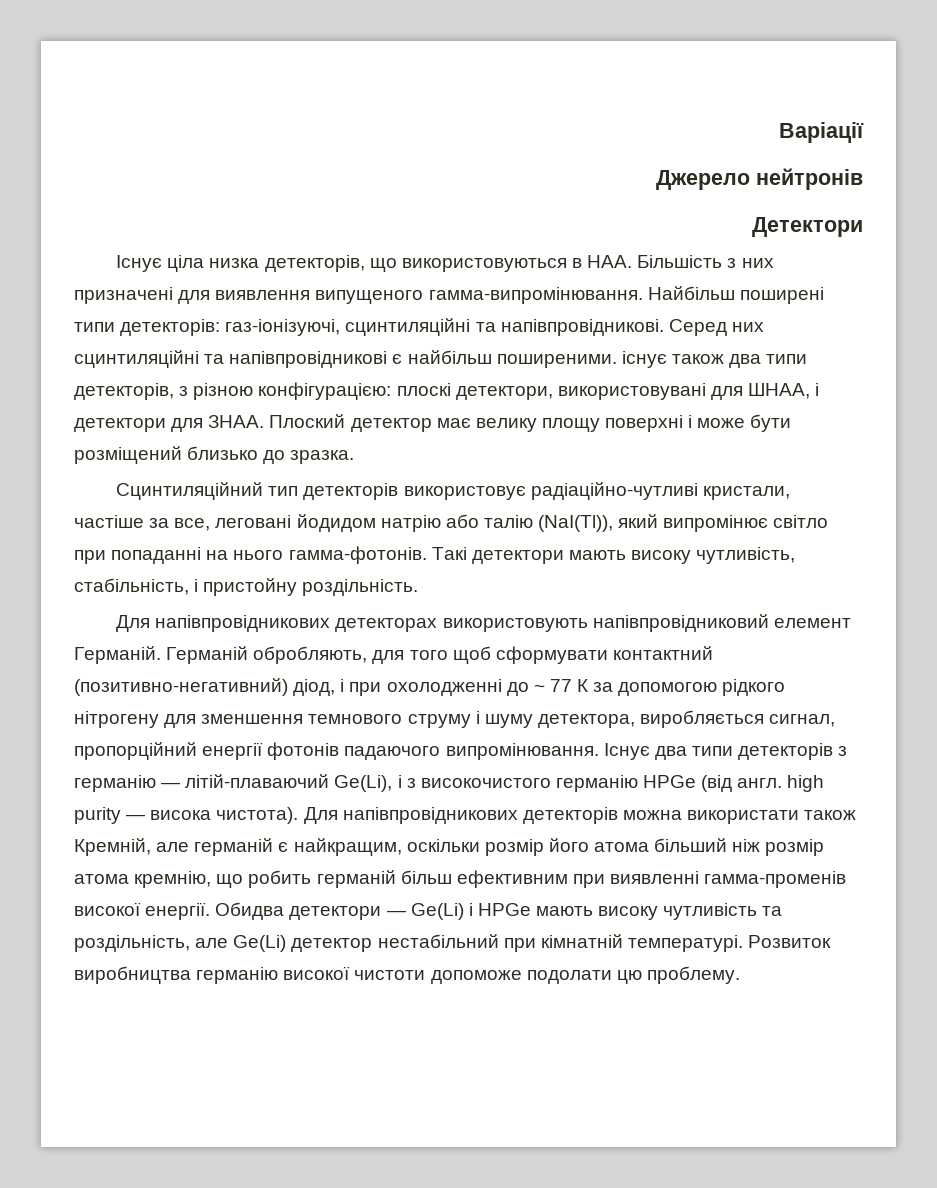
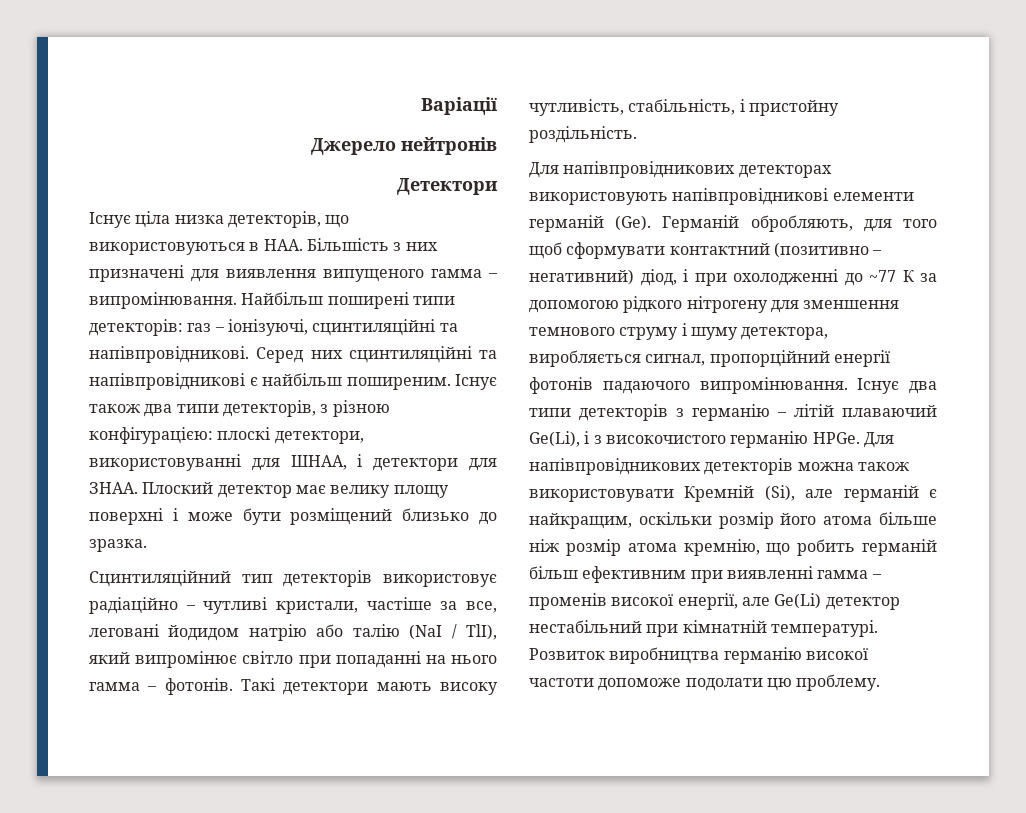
- Існує ціла низка детекторів, що використовуються в НАА. Більшість з них призначені для виявлення випущеного гамма-випромінювання.
+ Існує ціла низка детекторів, що використовуються в НАА. Більшість з них призначені для виявлення випущеного гамма – випромінювання.
- Найбільш поширені типи детекторів: газ-іонізуючі, сцинтиляційні та напівпровідникові.
+ Найбільш поширені типи детекторів: газ – іонізуючі, сцинтиляційні та напівпровідникові.
- Серед них сцинтиляційні та напівпровідникові є найбільш поширеними. існує також два типи детекторів, з різною конфігурацією: плоскі детектори, використовувані для ШНАА, і детектори для ЗНАА.
+ Серед них сцинтиляційні та напівпровідникові є найбільш поширеним. Існує також два типи детекторів, з різною конфігурацією: плоскі детектори, використовуванні для ШНАА, і детектори для ЗНАА.
- Сцинтиляційний тип детекторів використовує радіаційно-чутливі кристали, частіше за все, леговані йодидом натрію або талію (NaI(Tl)), який випромінює світло при попаданні на нього гамма-фотонів.
+ Сцинтиляційний тип детекторів використовує радіаційно – чутливі кристали, частіше за все, леговані йодидом натрію або талію (NaI / TlI), який випромінює світло при попаданні на нього гамма – фотонів.
- Для напівпровідникових детекторах використовують напівпровідниковий елемент Германій. Германій обробляють, для того щоб сформувати контактний (позитивно-негативний) діод, і при охолодженні до ~ 77 К за допомогою рідкого нітрогену для зменшення темнового струму і шуму детектора, виробляється сигнал, пропорційний енергії фотонів падаючого випромінювання.
+ Для напівпровідникових детекторах використовують напівпровідникові елементи германій (Ge). Германій обробляють, для того щоб сформувати контактний (позитивно – негативний) діод, і при охолодженні до ~77 К за допомогою рідкого нітрогену для зменшення темнового струму і шуму детектора, виробляється сигнал, пропорційний енергії фотонів падаючого випромінювання.
- Існує два типи детекторів з германію — літій-плаваючий Ge(Li), і з високочистого германію HPGe (від англ. high purity — висока чистота). Для напівпровідникових детекторів можна використати також Кремній, але германій є найкращим, оскільки розмір його атома більший ніж розмір атома кремнію, що робить германій більш ефективним при виявленні гамма-променів високої енергії. Обидва детектори — Ge(Li) і HPGe мають високу чутливість та роздільність, але Ge(Li) детектор нестабільний при кімнатній температурі.
+ Існує два типи детекторів з германію – літій плаваючий Ge(Li), і з високочистого германію HPGe. Для напівпровідникових детекторів можна також використовувати Кремній (Si), але германій є найкращим, оскільки розмір його атома більше ніж розмір атома кремнію, що робить германій більш ефективним при виявленні гамма – променів високої енергії, але Ge(Li) детектор нестабільний при кімнатній температурі.
- Розвиток виробництва германію високої чистоти допоможе подолати цю проблему.
+ Розвиток виробництва германію високої частоти допоможе подолати цю проблему.

